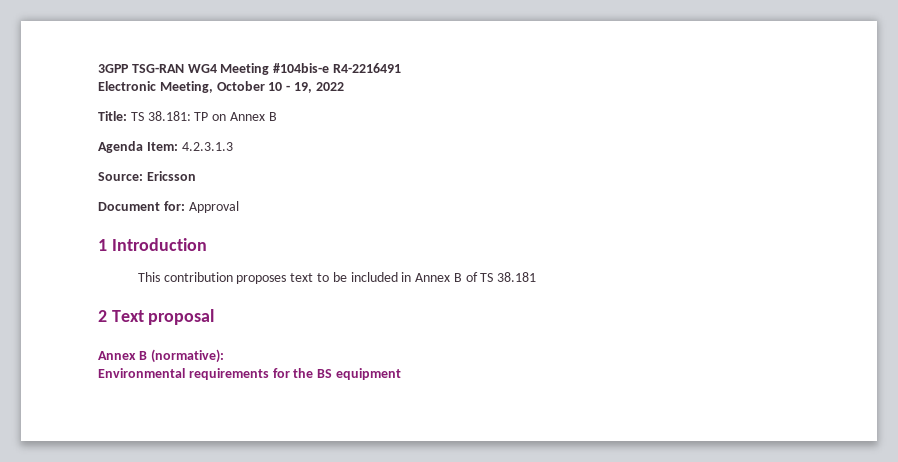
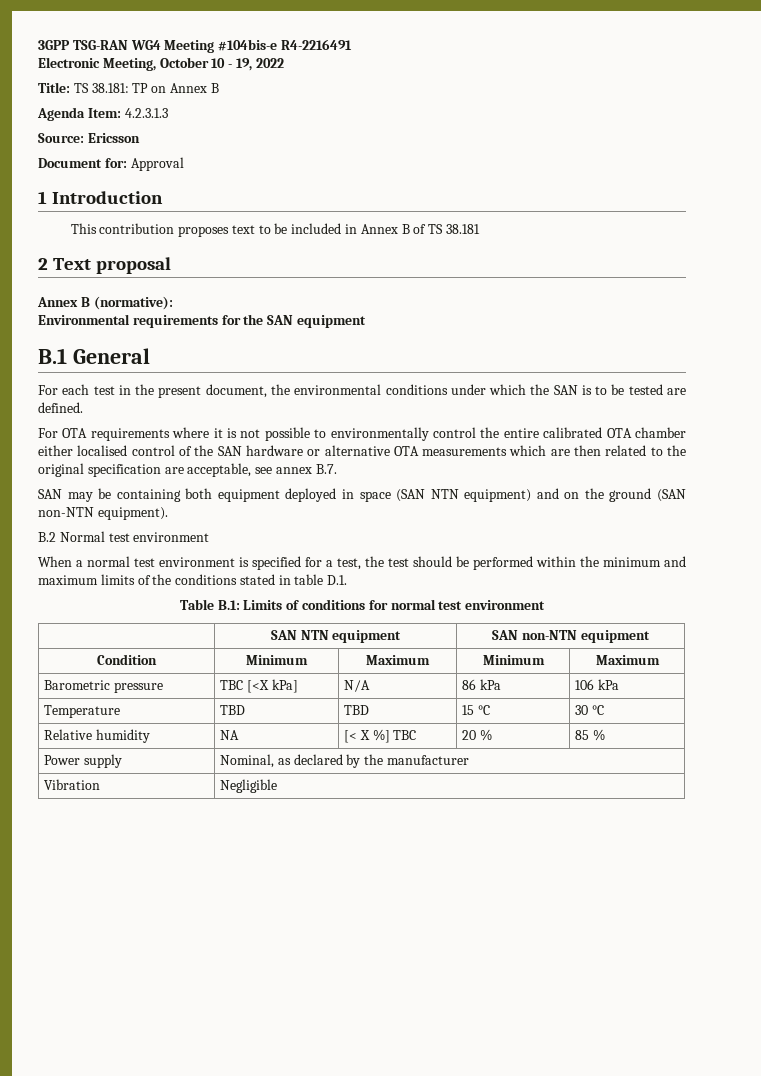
- Environmental requirements for the BS equipment
+ Environmental requirements for the SAN equipment
+ B.1 General
+ For each test in the present document, the environmental conditions under which the SAN is to be tested are defined.
+ For OTA requirements where it is not possible to environmentally control the entire calibrated OTA chamber either localised control of the SAN hardware or alternative OTA measurements which are then related to the original specification are acceptable, see annex B.7.
+ SAN may be containing both equipment deployed in space (SAN NTN equipment) and on the ground (SAN non-NTN equipment).
+ B.2 Normal test environment
+ When a normal test environment is specified for a test, the test should be performed within the minimum and maximum limits of the conditions stated in table D.1.
+ Table B.1: Limits of conditions for normal test environment
+ | SAN NTN equipment | SAN non-NTN equipment
+ Condition | Minimum | Maximum | Minimum | Maximum
+ Barometric pressure | TBC [<X kPa] | N/A | 86 kPa | 106 kPa
+ Temperature | TBD | TBD | 15 °C | 30 °C
+ Relative humidity | NA | [< X %] TBC | 20 % | 85 %
+ Power supply | Nominal, as declared by the manufacturer
+ Vibration | Negligible

